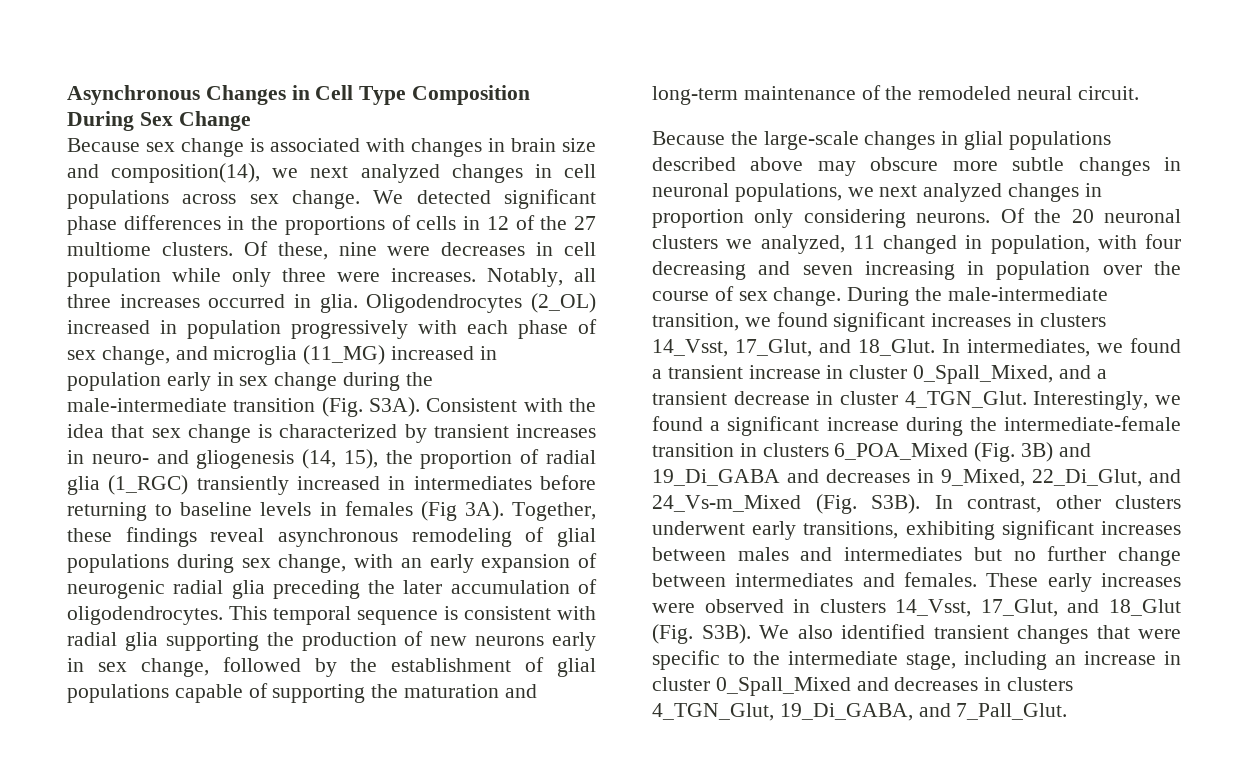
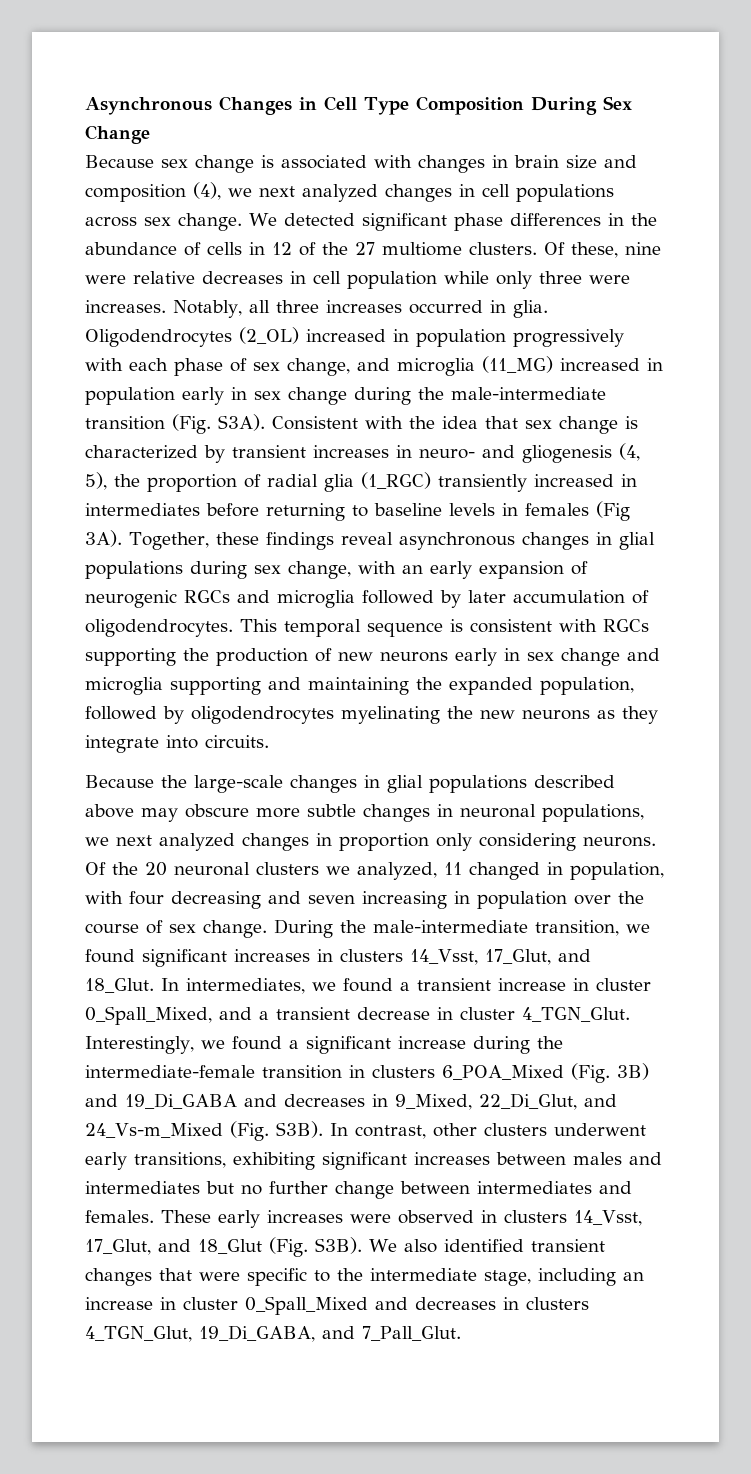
- Because sex change is associated with changes in brain size and composition(14), we next analyzed changes in cell populations across sex change.
+ Because sex change is associated with changes in brain size and composition (4), we next analyzed changes in cell populations across sex change.
- We detected significant phase differences in the proportions of cells in 12 of the 27 multiome clusters.
+ We detected significant phase differences in the abundance of cells in 12 of the 27 multiome clusters.
- Of these, nine were decreases in cell population while only three were increases.
+ Of these, nine were relative decreases in cell population while only three were increases.
- Consistent with the idea that sex change is characterized by transient increases in neuro- and gliogenesis (14, 15), the proportion of radial glia (1_RGC) transiently increased in intermediates before returning to baseline levels in females (Fig 3A).
+ Consistent with the idea that sex change is characterized by transient increases in neuro- and gliogenesis (4, 5), the proportion of radial glia (1_RGC) transiently increased in intermediates before returning to baseline levels in females (Fig 3A).
- Together, these findings reveal asynchronous remodeling of glial populations during sex change, with an early expansion of neurogenic radial glia preceding the later accumulation of oligodendrocytes.
+ Together, these findings reveal asynchronous changes in glial populations during sex change, with an early expansion of neurogenic RGCs and microglia followed by later accumulation of oligodendrocytes.
- This temporal sequence is consistent with radial glia supporting the production of new neurons early in sex change, followed by the establishment of glial populations capable of supporting the maturation and long-term maintenance of the remodeled neural circuit.
+ This temporal sequence is consistent with RGCs supporting the production of new neurons early in sex change and microglia supporting and maintaining the expanded population, followed by oligodendrocytes myelinating the new neurons as they integrate into circuits.

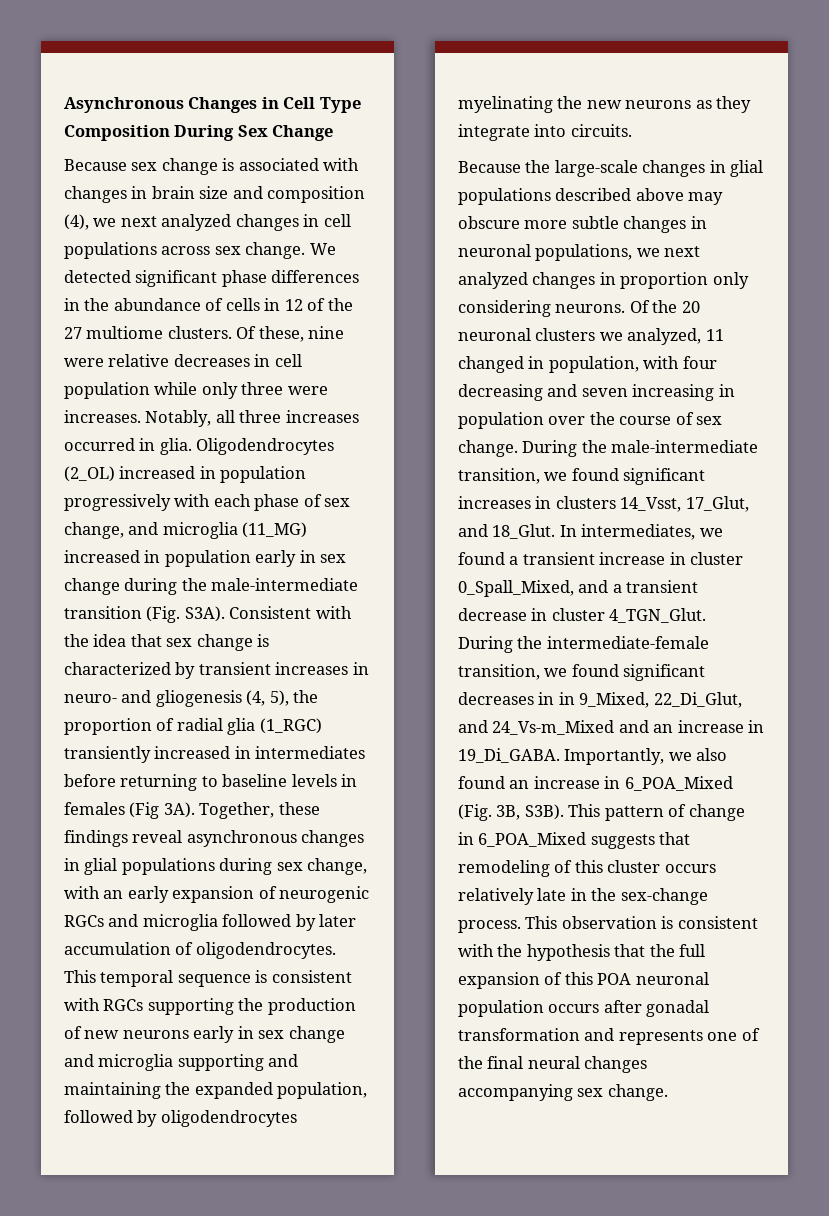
- Interestingly, we found a significant increase during the intermediate-female transition in clusters 6_POA_Mixed (Fig. 3B) and 19_Di_GABA and decreases in 9_Mixed, 22_Di_Glut, and 24_Vs-m_Mixed (Fig. S3B). In contrast, other clusters underwent early transitions, exhibiting significant increases between males and intermediates but no further change between intermediates and females. These early increases were observed in clusters 14_Vsst, 17_Glut, and 18_Glut (Fig. S3B). We also identified transient changes that were specific to the intermediate stage, including an increase in cluster 0_Spall_Mixed and decreases in clusters 4_TGN_Glut, 19_Di_GABA, and 7_Pall_Glut.
+ During the intermediate-female transition, we found significant decreases in in 9_Mixed, 22_Di_Glut, and 24_Vs-m_Mixed and an increase in 19_Di_GABA. Importantly, we also found an increase in 6_POA_Mixed (Fig. 3B, S3B). This pattern of change in 6_POA_Mixed suggests that remodeling of this cluster occurs relatively late in the sex-change process. This observation is consistent with the hypothesis that the full expansion of this POA neuronal population occurs after gonadal transformation and represents one of the final neural changes accompanying sex change.

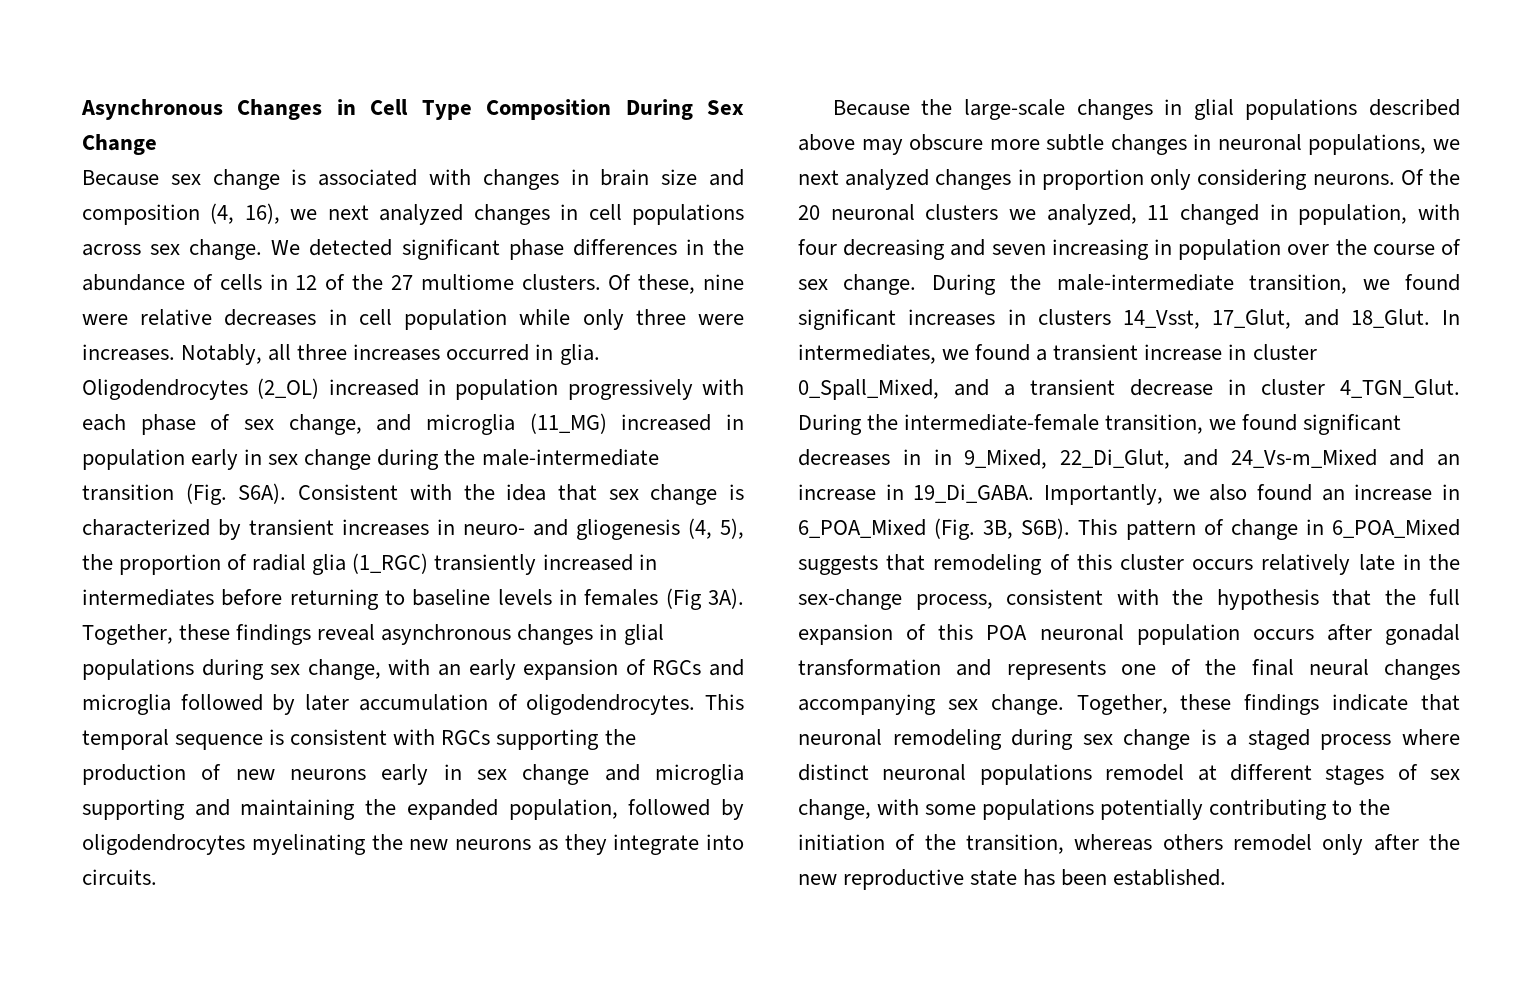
- Because sex change is associated with changes in brain size and composition (4), we next analyzed changes in cell populations across sex change.
+ Because sex change is associated with changes in brain size and composition (4, 16), we next analyzed changes in cell populations across sex change.
- Oligodendrocytes (2_OL) increased in population progressively with each phase of sex change, and microglia (11_MG) increased in population early in sex change during the male-intermediate transition (Fig. S3A).
+ Oligodendrocytes (2_OL) increased in population progressively with each phase of sex change, and microglia (11_MG) increased in population early in sex change during the male-intermediate transition (Fig. S6A).
- Together, these findings reveal asynchronous changes in glial populations during sex change, with an early expansion of neurogenic RGCs and microglia followed by later accumulation of oligodendrocytes.
+ Together, these findings reveal asynchronous changes in glial populations during sex change, with an early expansion of RGCs and microglia followed by later accumulation of oligodendrocytes.
- Importantly, we also found an increase in 6_POA_Mixed (Fig. 3B, S3B).
+ Importantly, we also found an increase in 6_POA_Mixed (Fig. 3B, S6B).
- This pattern of change in 6_POA_Mixed suggests that remodeling of this cluster occurs relatively late in the sex-change process. This observation is consistent with the hypothesis that the full expansion of this POA neuronal population occurs after gonadal transformation and represents one of the final neural changes accompanying sex change.
+ This pattern of change in 6_POA_Mixed suggests that remodeling of this cluster occurs relatively late in the sex-change process, consistent with the hypothesis that the full expansion of this POA neuronal population occurs after gonadal transformation and represents one of the final neural changes accompanying sex change.
+ Together, these findings indicate that neuronal remodeling during sex change is a staged process where distinct neuronal populations remodel at different stages of sex change, with some populations potentially contributing to the initiation of the transition, whereas others remodel only after the new reproductive state has been established.

